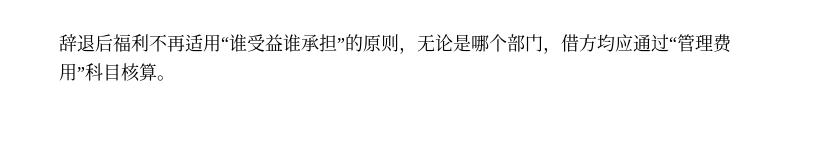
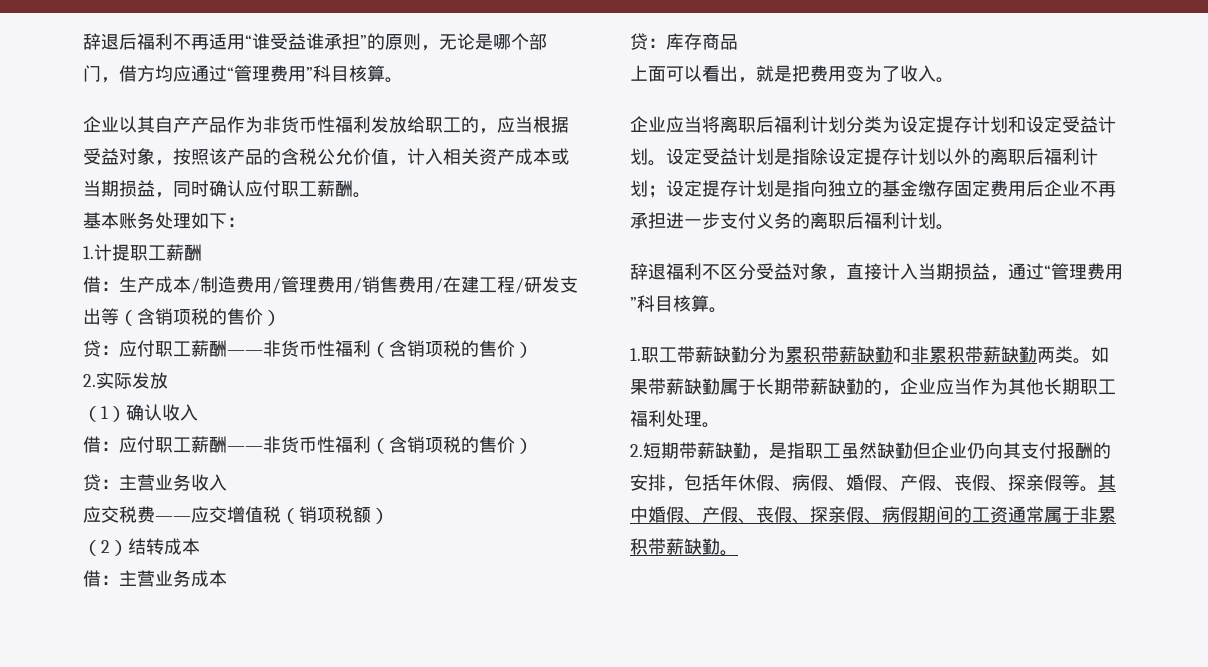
+ 企业以其自产产品作为非货币性福利发放给职工的，应当根据受益对象，按照该产品的含税公允价值，计入相关资产成本或当期损益，同时确认应付职工薪酬。
+ 基本账务处理如下：
+ 1.计提职工薪酬
+ 借：生产成本/制造费用/管理费用/销售费用/在建工程/研发支出等（含销项税的售价）
+ 贷：应付职工薪酬——非货币性福利（含销项税的售价）
+ 2.实际发放
+ （1）确认收入
+ 借：应付职工薪酬——非货币性福利（含销项税的售价）
+ 贷：主营业务收入
+ 应交税费——应交增值税（销项税额）
+ （2）结转成本
+ 借：主营业务成本
+ 贷：库存商品
+ 上面可以看出，就是把费用变为了收入。
+ 企业应当将离职后福利计划分类为设定提存计划和设定受益计划。设定受益计划是指除设定提存计划以外的离职后福利计划；设定提存计划是指向独立的基金缴存固定费用后企业不再承担进一步支付义务的离职后福利计划。
+ 辞退福利不区分受益对象，直接计入当期损益，通过“管理费用”科目核算。
+ 1.职工带薪缺勤分为累积带薪缺勤和非累积带薪缺勤两类。如果带薪缺勤属于长期带薪缺勤的，企业应当作为其他长期职工福利处理。
+ 2.短期带薪缺勤，是指职工虽然缺勤但企业仍向其支付报酬的安排，包括年休假、病假、婚假、产假、丧假、探亲假等。其中婚假、产假、丧假、探亲假、病假期间的工资通常属于非累积带薪缺勤。

